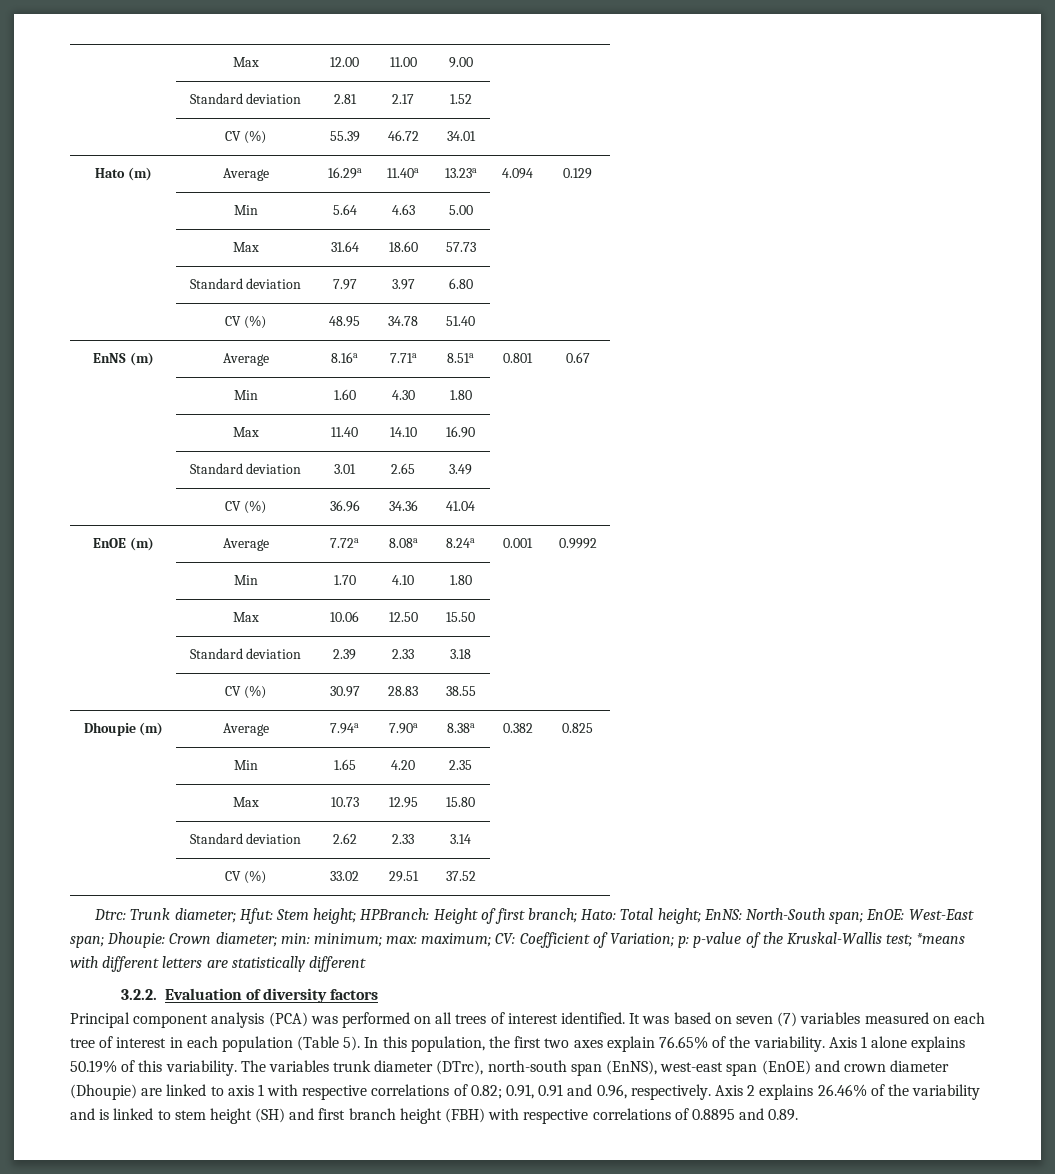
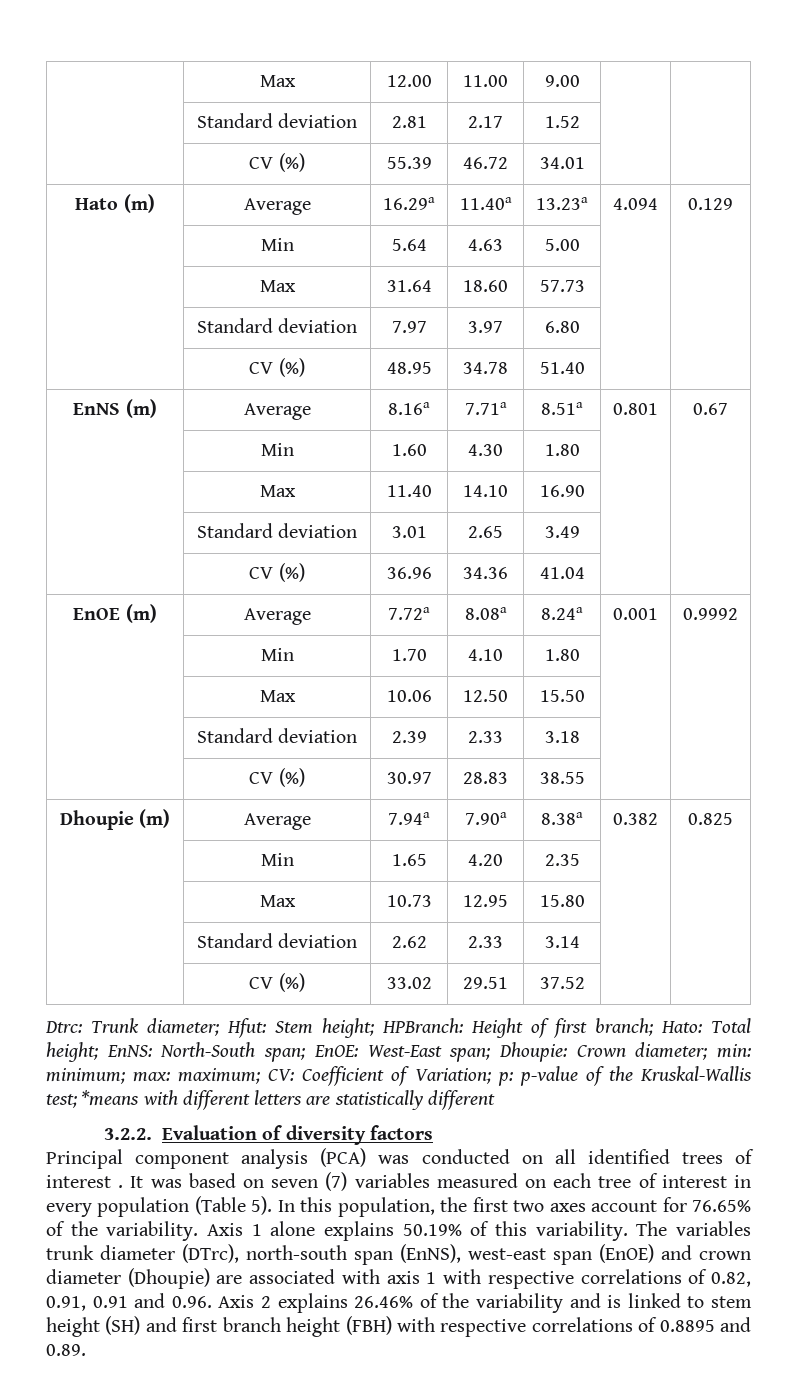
- Principal component analysis (PCA) was performed on all trees of interest identified.
+ Principal component analysis (PCA) was conducted on all identified trees of interest .
- It was based on seven (7) variables measured on each tree of interest in each population (Table 5).
+ It was based on seven (7) variables measured on each tree of interest in every population (Table 5).
- In this population, the first two axes explain 76.65% of the variability.
+ In this population, the first two axes account for 76.65% of the variability.
- The variables trunk diameter (DTrc), north-south span (EnNS), west-east span (EnOE) and crown diameter (Dhoupie) are linked to axis 1 with respective correlations of 0.82; 0.91, 0.91 and 0.96, respectively. Axis 2 explains 26.46% of the variability and is linked to stem height (SH) and first branch height (FBH) with respective correlations of 0.8895 and 0.89.
+ The variables trunk diameter (DTrc), north-south span (EnNS), west-east span (EnOE) and crown diameter (Dhoupie) are associated with axis 1 with respective correlations of 0.82, 0.91, 0.91 and 0.96. Axis 2 explains 26.46% of the variability and is linked to stem height (SH) and first branch height (FBH) with respective correlations of 0.8895 and 0.89.

